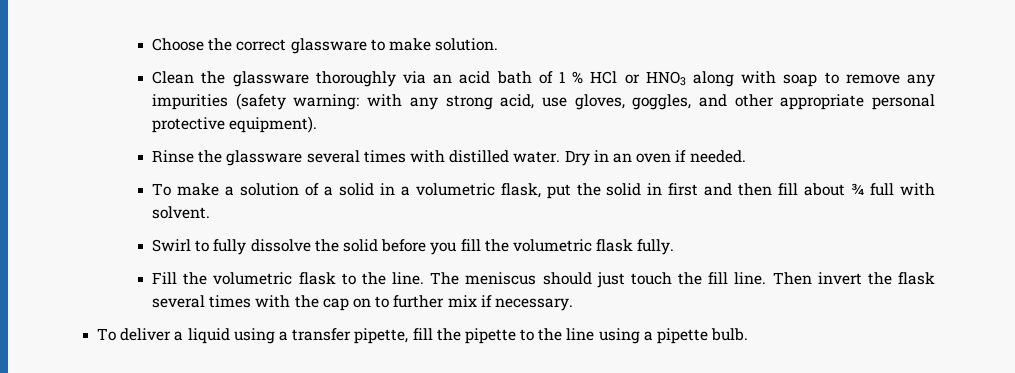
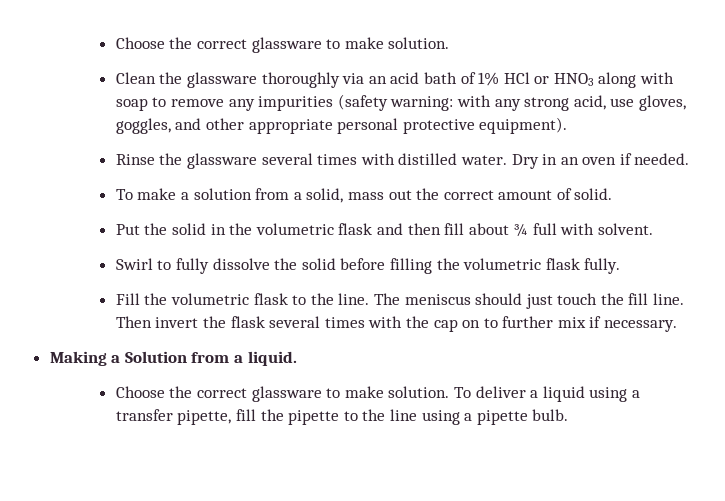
- Clean the glassware thoroughly via an acid bath of 1 % HCl or HNO3 along with soap to remove any impurities (safety warning: with any strong acid, use gloves, goggles, and other appropriate personal protective equipment).
+ Clean the glassware thoroughly via an acid bath of 1% HCl or HNO3 along with soap to remove any impurities (safety warning: with any strong acid, use gloves, goggles, and other appropriate personal protective equipment).
- To make a solution of a solid in a volumetric flask, put the solid in first and then fill about ¾ full with solvent.
+ To make a solution from a solid, mass out the correct amount of solid.
+ Put the solid in the volumetric flask and then fill about ¾ full with solvent.
- Swirl to fully dissolve the solid before you fill the volumetric flask fully.
+ Swirl to fully dissolve the solid before filling the volumetric flask fully.
+ Making a Solution from a liquid.
+ Choose the correct glassware to make solution.

